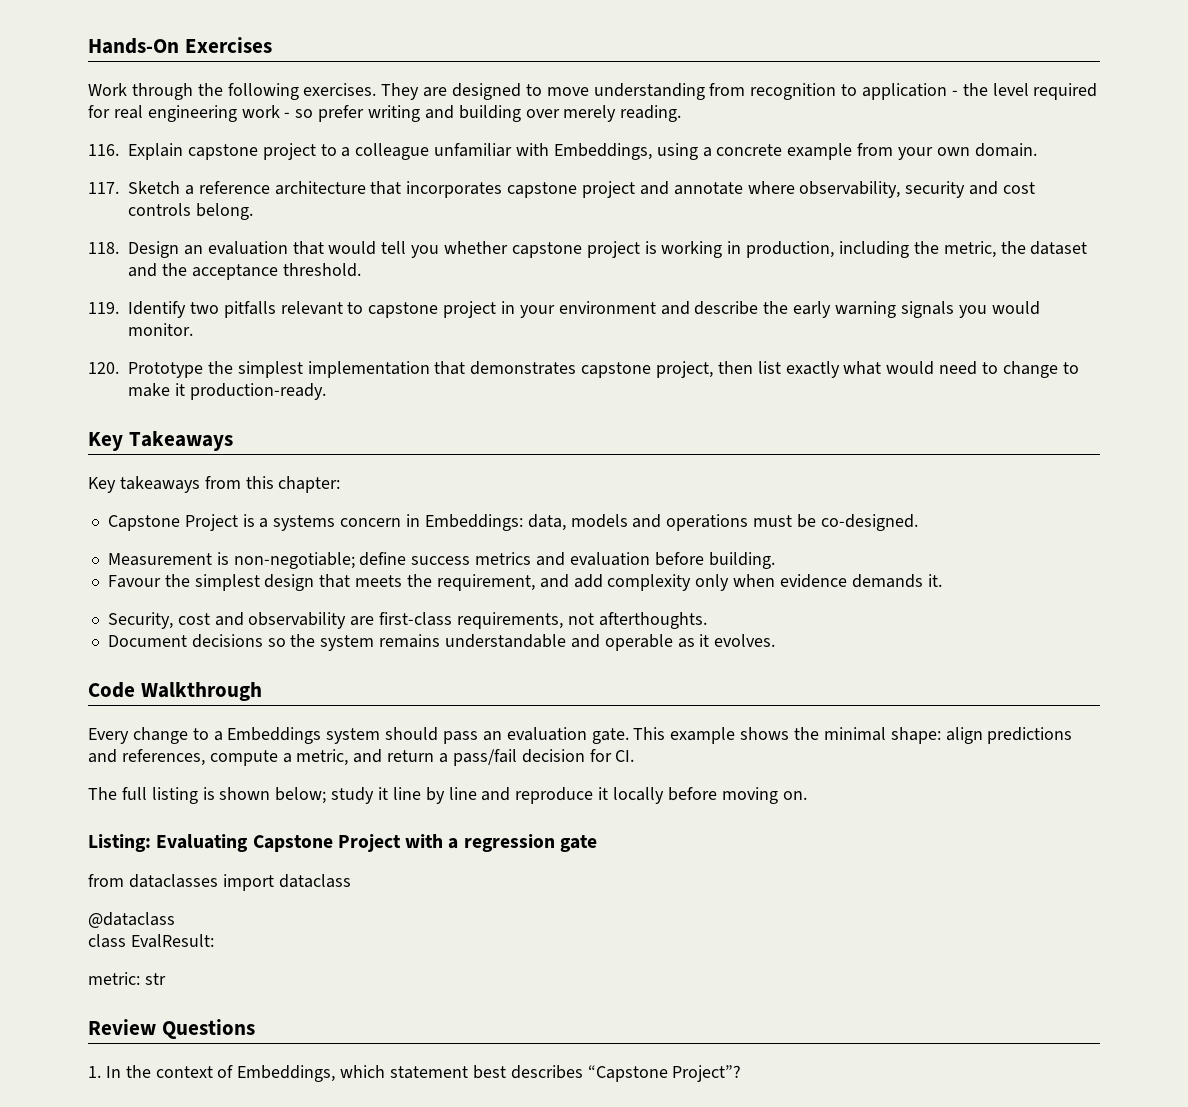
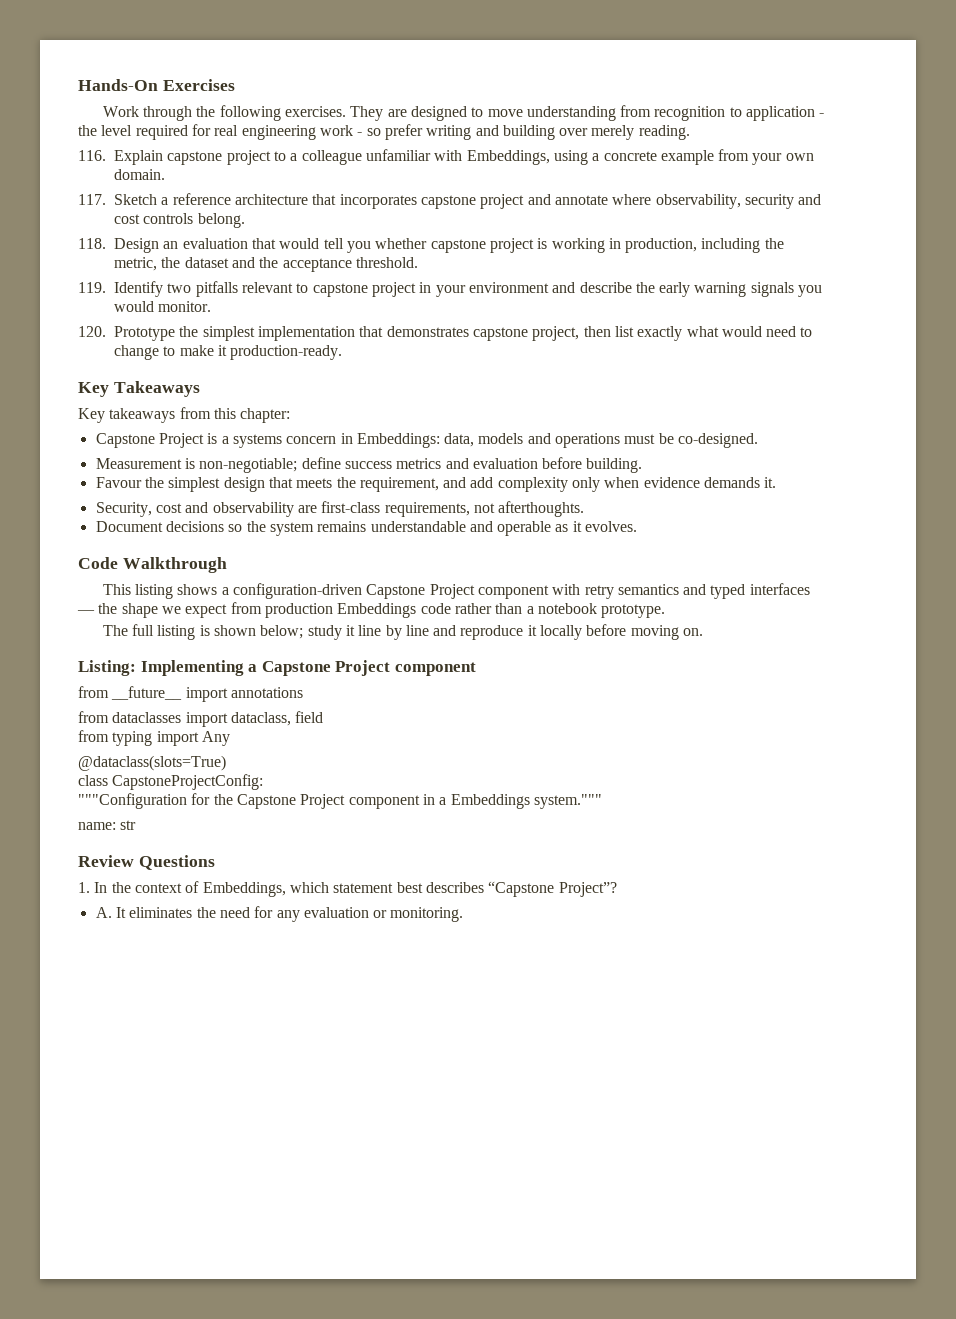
- Every change to a Embeddings system should pass an evaluation gate. This example shows the minimal shape: align predictions and references, compute a metric, and return a pass/fail decision for CI.
+ This listing shows a configuration-driven Capstone Project component with retry semantics and typed interfaces — the shape we expect from production Embeddings code rather than a notebook prototype.
- Listing: Evaluating Capstone Project with a regression gate
- from dataclasses import dataclass
- @dataclass
- class EvalResult:
- metric: str
+ Listing: Implementing a Capstone Project component
+ from __future__ import annotations
+ from dataclasses import dataclass, field
+ from typing import Any
+ @dataclass(slots=True)
+ class CapstoneProjectConfig:
+ """Configuration for the Capstone Project component in a Embeddings system."""
+ name: str
+ A. It eliminates the need for any evaluation or monitoring.

